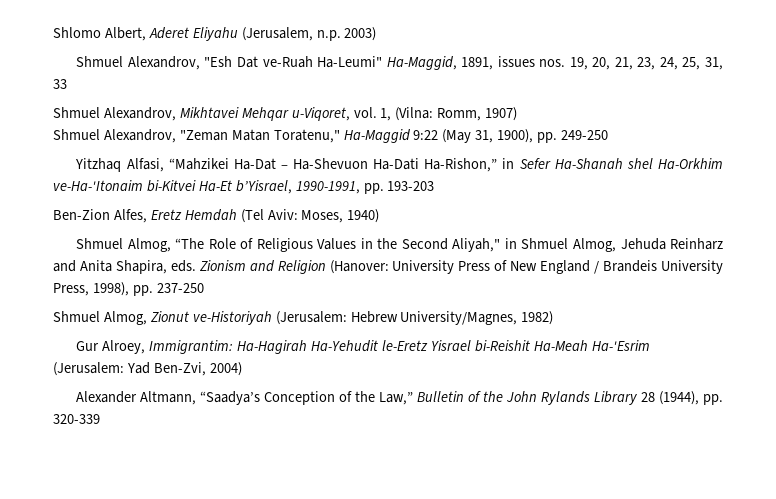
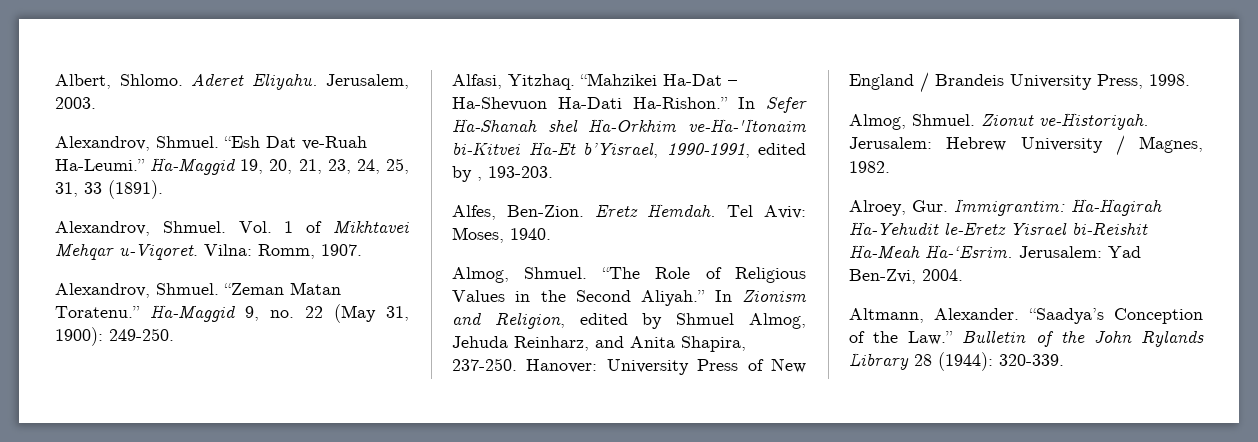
- Shlomo Albert, Aderet Eliyahu (Jerusalem, n.p. 2003)
- Shmuel Alexandrov, "Esh Dat ve-Ruah Ha-Leumi" Ha-Maggid, 1891, issues nos. 19, 20, 21, 23, 24, 25, 31, 33
- Shmuel Alexandrov, Mikhtavei Mehqar u-Viqoret, vol. 1, (Vilna: Romm, 1907)
- Shmuel Alexandrov, "Zeman Matan Toratenu," Ha-Maggid 9:22 (May 31, 1900), pp. 249-250
- Yitzhaq Alfasi, “Mahzikei Ha-Dat – Ha-Shevuon Ha-Dati Ha-Rishon,” in Sefer Ha-Shanah shel Ha-Orkhim ve-Ha-'Itonaim bi-Kitvei Ha-Et b’Yisrael, 1990-1991, pp. 193-203
- Ben-Zion Alfes, Eretz Hemdah (Tel Aviv: Moses, 1940)
- Shmuel Almog, “The Role of Religious Values in the Second Aliyah," in Shmuel Almog, Jehuda Reinharz and Anita Shapira, eds. Zionism and Religion (Hanover:
+ Albert, Shlomo. Aderet Eliyahu. Jerusalem, 2003.
+ Alexandrov, Shmuel. “Esh Dat ve-Ruah Ha-Leumi.” Ha-Maggid 19, 20, 21, 23, 24, 25, 31, 33 (1891).
+ Alexandrov, Shmuel. Vol. 1 of Mikhtavei Mehqar u-Viqoret. Vilna: Romm, 1907.
+ Alexandrov, Shmuel. “Zeman Matan Toratenu.” Ha-Maggid 9, no. 22 (May 31, 1900): 249-250.
+ Alfasi, Yitzhaq. “Mahzikei Ha-Dat – Ha-Shevuon Ha-Dati Ha-Rishon.” In Sefer Ha-Shanah shel Ha-Orkhim ve-Ha-'Itonaim bi-Kitvei Ha-Et b’Yisrael, 1990-1991, edited by , 193-203.
+ Alfes, Ben-Zion. Eretz Hemdah. Tel Aviv: Moses, 1940.
+ Almog, Shmuel. “The Role of Religious Values in the Second Aliyah.” In Zionism and Religion, edited by Shmuel Almog, Jehuda Reinharz, and Anita Shapira, 237-250. Hanover:
- University Press of New England / Brandeis University Press, 1998), pp. 237-250
- Shmuel Almog, Zionut ve-Historiyah (Jerusalem: Hebrew University/Magnes, 1982)
- Gur Alroey, Immigrantim:
+ University Press of New England / Brandeis University Press, 1998.
+ Almog, Shmuel. Zionut ve-Historiyah. Jerusalem: Hebrew University / Magnes, 1982.
+ Alroey, Gur. Immigrantim:
- Ha-Hagirah Ha-Yehudit le-Eretz Yisrael bi-Reishit Ha-Meah Ha-'Esrim (Jerusalem: Yad Ben-Zvi, 2004)
- Alexander Altmann, “Saadya’s Conception of the Law,” Bulletin of the John Rylands Library 28 (1944), pp. 320-339
+ Ha-Hagirah Ha-Yehudit le-Eretz Yisrael bi-Reishit Ha-Meah Ha-‘Esrim. Jerusalem: Yad Ben-Zvi, 2004.
+ Altmann, Alexander. “Saadya’s Conception of the Law.” Bulletin of the John Rylands Library 28 (1944): 320-339.

